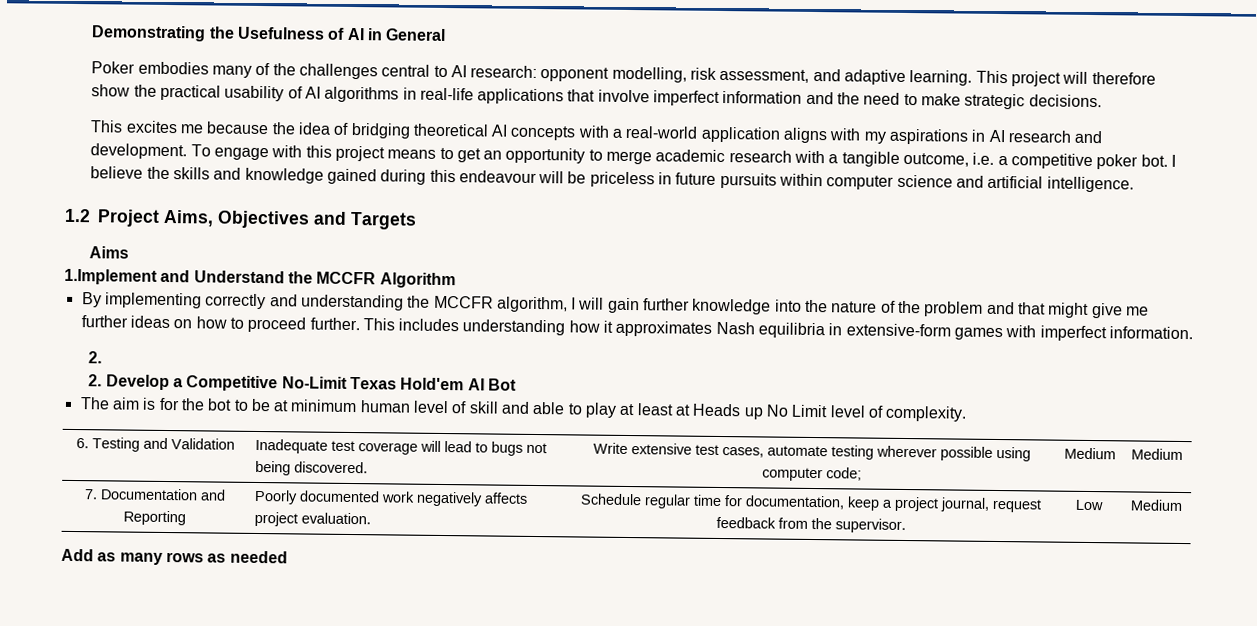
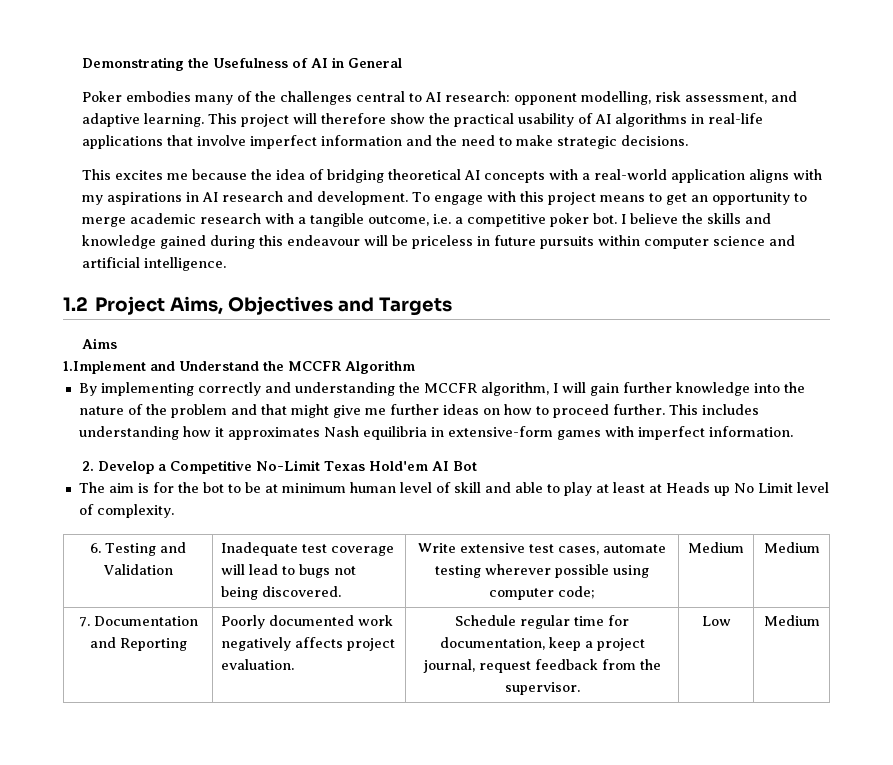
  This includes understanding how it approximates Nash equilibria in extensive-form games with imperfect information.
- 2.
- Add as many rows as needed

